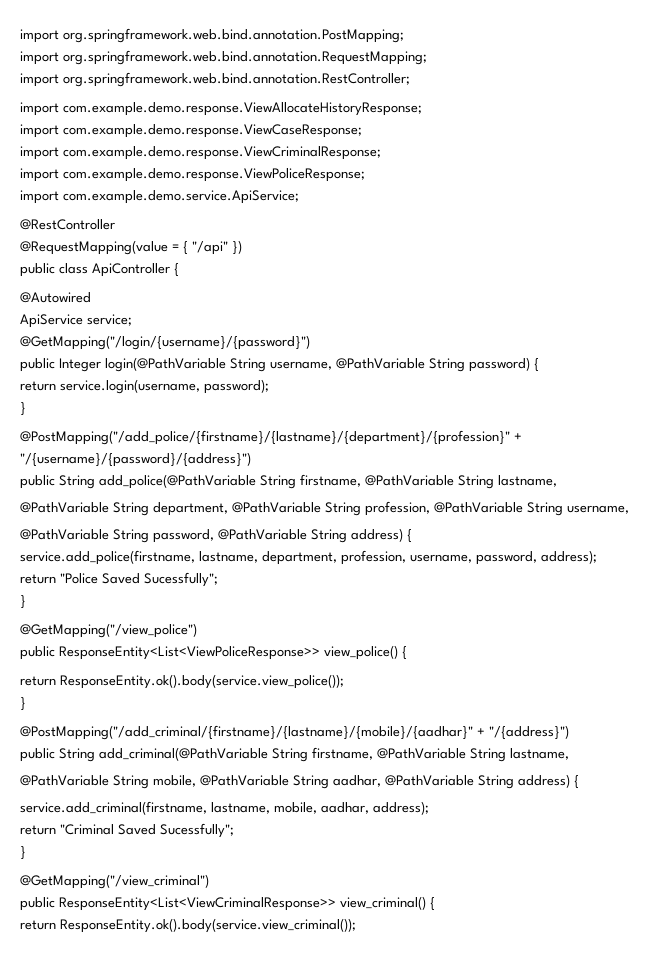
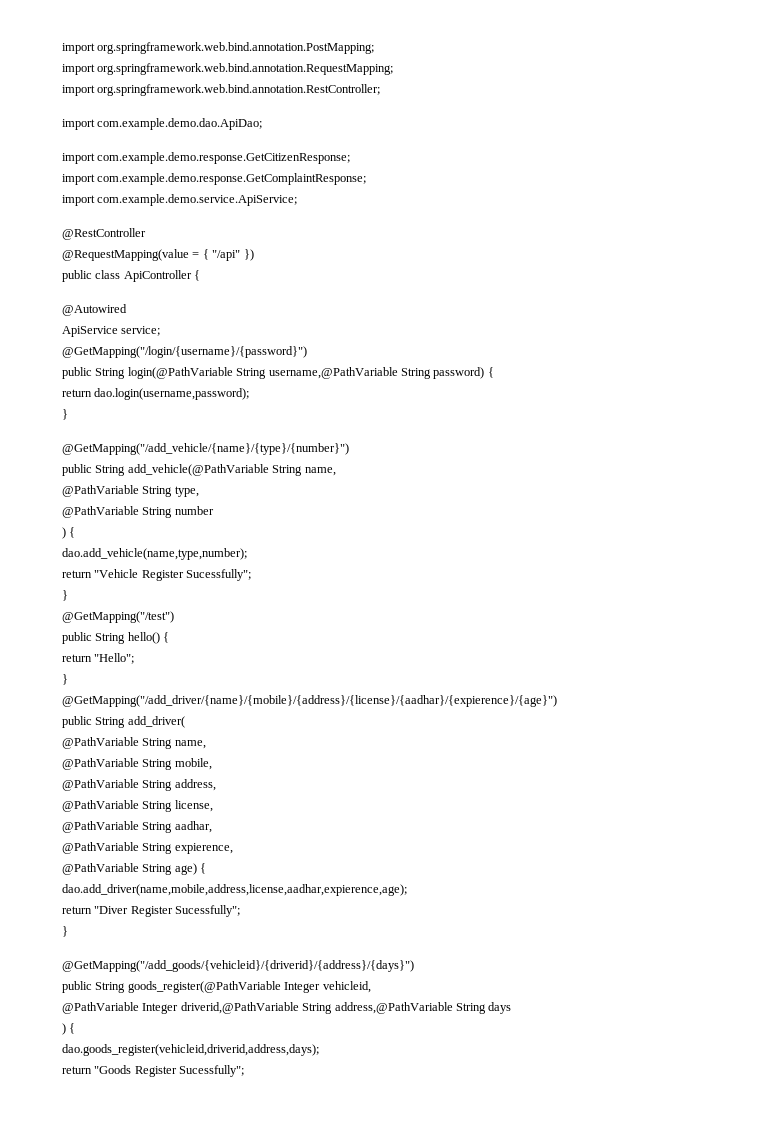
- import com.example.demo.response.ViewAllocateHistoryResponse;
- import com.example.demo.response.ViewCaseResponse;
- import com.example.demo.response.ViewCriminalResponse;
- import com.example.demo.response.ViewPoliceResponse;
+ import com.example.demo.dao.ApiDao;
+ import com.example.demo.response.GetCitizenResponse;
+ import com.example.demo.response.GetComplaintResponse;
- public Integer login(@PathVariable String username, @PathVariable String password) {
+ public String login(@PathVariable String username,@PathVariable String password) {
- return service.login(username, password);
+ return dao.login(username,password);
  }
- @PostMapping("/add_police/{firstname}/{lastname}/{department}/{profession}" + "/{username}/{password}/{address}")
- public String add_police(@PathVariable String firstname, @PathVariable String lastname,
- @PathVariable String department, @PathVariable String profession, @PathVariable String username,
- @PathVariable String password, @PathVariable String address) {
- service.add_police(firstname, lastname, department, profession, username, password, address);
- return "Police Saved Sucessfully";
+ @GetMapping("/add_vehicle/{name}/{type}/{number}")
+ public String add_vehicle(@PathVariable String name,
+ @PathVariable String type,
+ @PathVariable String number
+ ) {
+ dao.add_vehicle(name,type,number);
+ return "Vehicle Register Sucessfully";
  }
- @GetMapping("/view_police")
- public ResponseEntity<List<ViewPoliceResponse>> view_police() {
- return ResponseEntity.ok().body(service.view_police());
+ @GetMapping("/test")
+ public String hello() {
+ return "Hello";
  }
- @PostMapping("/add_criminal/{firstname}/{lastname}/{mobile}/{aadhar}" + "/{address}")
- public String add_criminal(@PathVariable String firstname, @PathVariable String lastname,
+ @GetMapping("/add_driver/{name}/{mobile}/{address}/{license}/{aadhar}/{expierence}/{age}")
+ public String add_driver(
+ @PathVariable String name,
- @PathVariable String mobile, @PathVariable String aadhar, @PathVariable String address) {
- service.add_criminal(firstname, lastname, mobile, aadhar, address);
- return "Criminal Saved Sucessfully";
+ @PathVariable String mobile,
+ @PathVariable String address,
+ @PathVariable String license,
+ @PathVariable String aadhar,
+ @PathVariable String expierence,
+ @PathVariable String age) {
+ dao.add_driver(name,mobile,address,license,aadhar,expierence,age);
+ return "Diver Register Sucessfully";
  }
- @GetMapping("/view_criminal")
- public ResponseEntity<List<ViewCriminalResponse>> view_criminal() {
- return ResponseEntity.ok().body(service.view_criminal());
+ @GetMapping("/add_goods/{vehicleid}/{driverid}/{address}/{days}")
+ public String goods_register(@PathVariable Integer vehicleid,
+ @PathVariable Integer driverid,@PathVariable String address,@PathVariable String days
+ ) {
+ dao.goods_register(vehicleid,driverid,address,days);
+ return "Goods Register Sucessfully";

